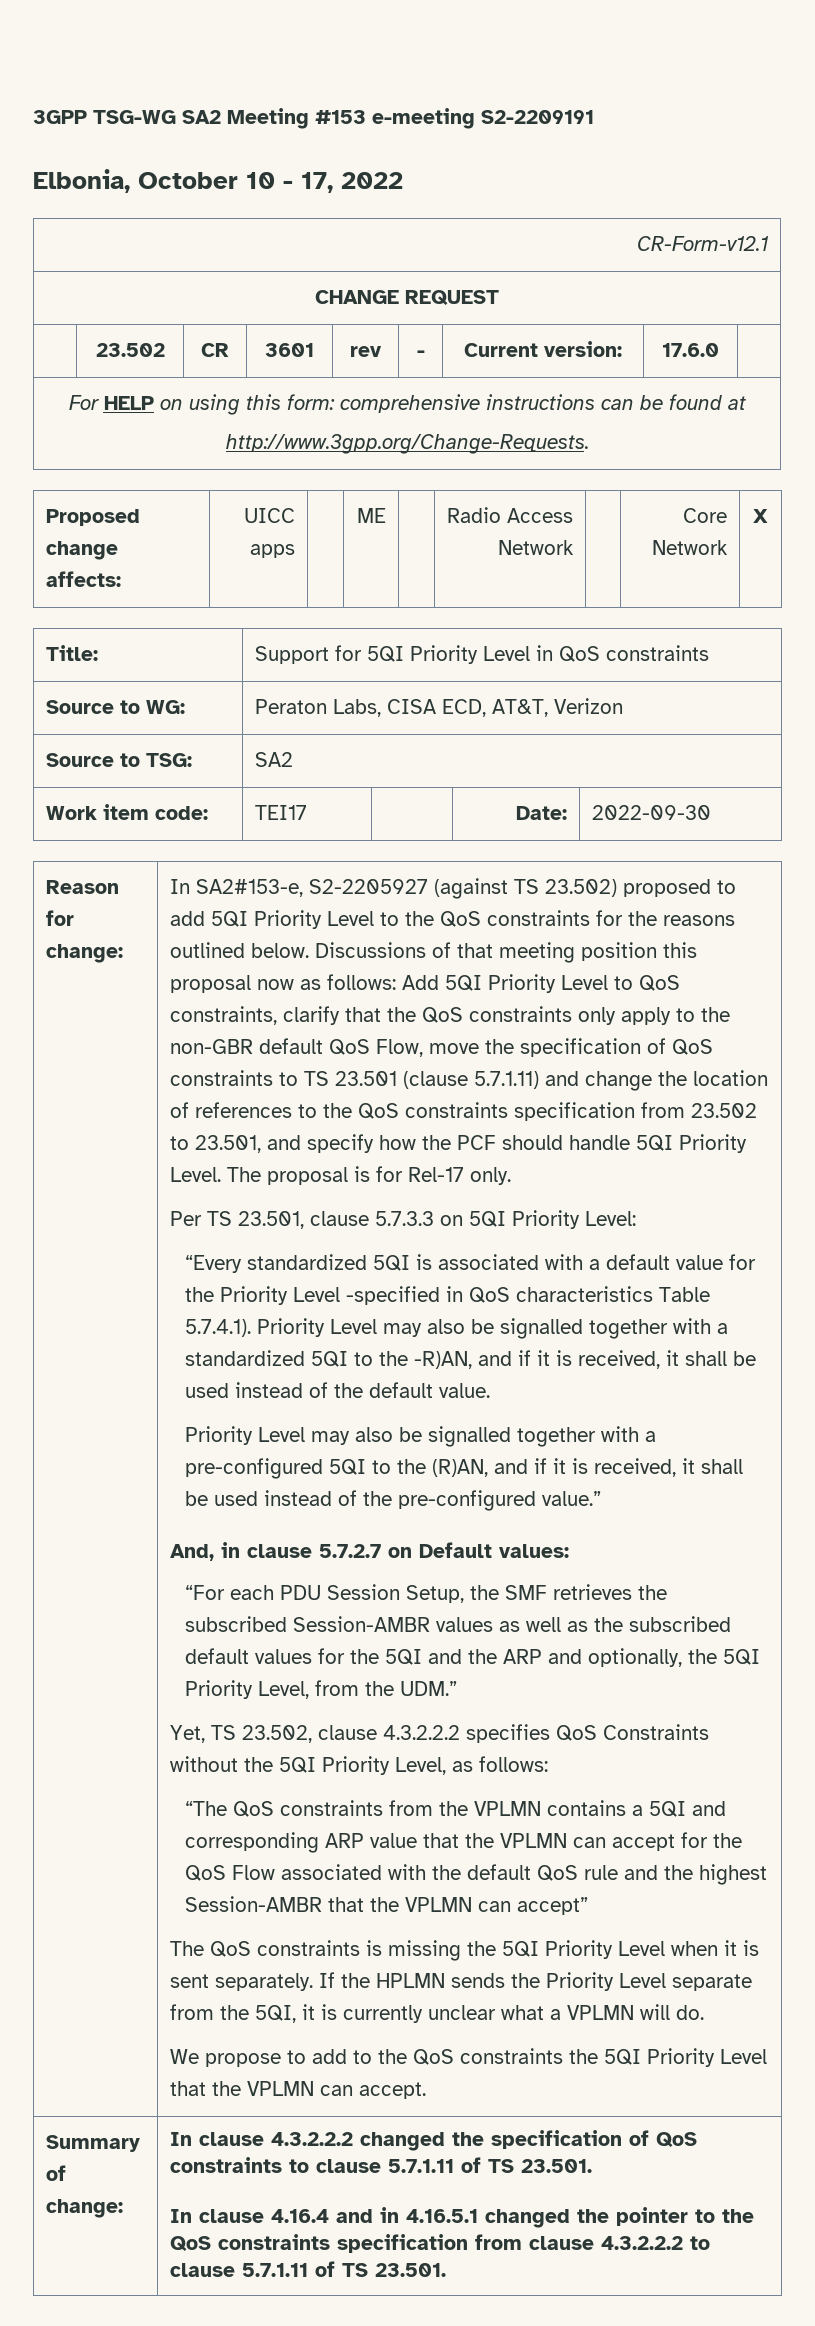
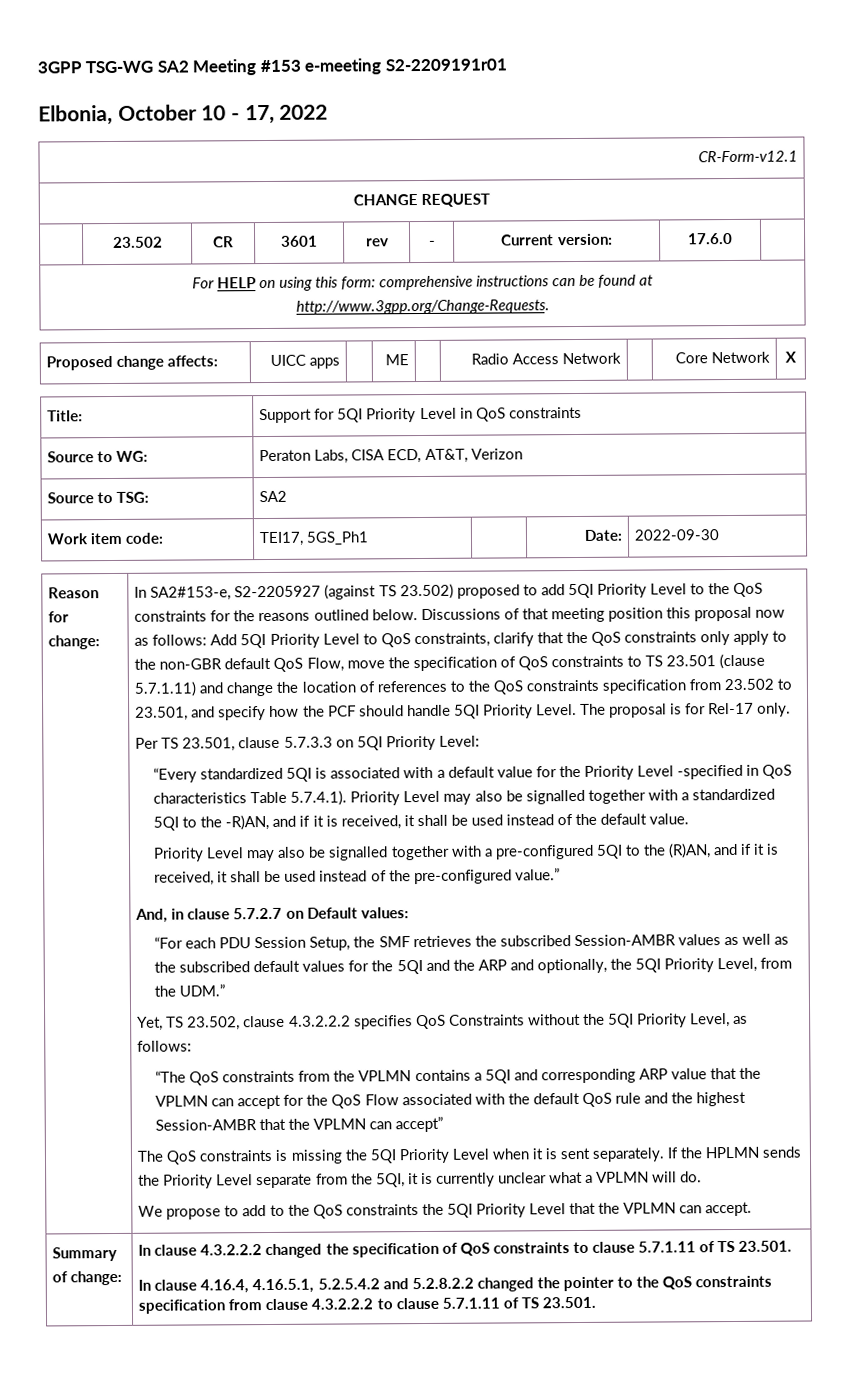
- 3GPP TSG-WG SA2 Meeting #153 e-meeting S2-2209191
+ 3GPP TSG-WG SA2 Meeting #153 e-meeting S2-2209191r01
- Work item code: | TEI17 | | Date: | 2022-09-30
+ Work item code: | TEI17, 5GS_Ph1 | | Date: | 2022-09-30
- In clause 4.16.4 and in 4.16.5.1 changed the pointer to the QoS constraints specification from clause 4.3.2.2.2 to clause 5.7.1.11 of TS 23.501.
+ In clause 4.16.4, 4.16.5.1, 5.2.5.4.2 and 5.2.8.2.2 changed the pointer to the QoS constraints specification from clause 4.3.2.2.2 to clause 5.7.1.11 of TS 23.501.

